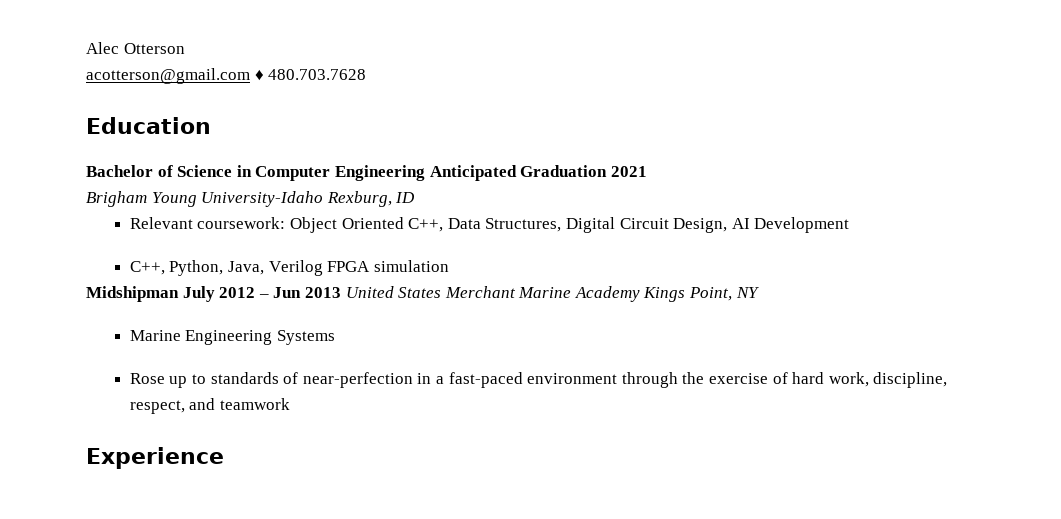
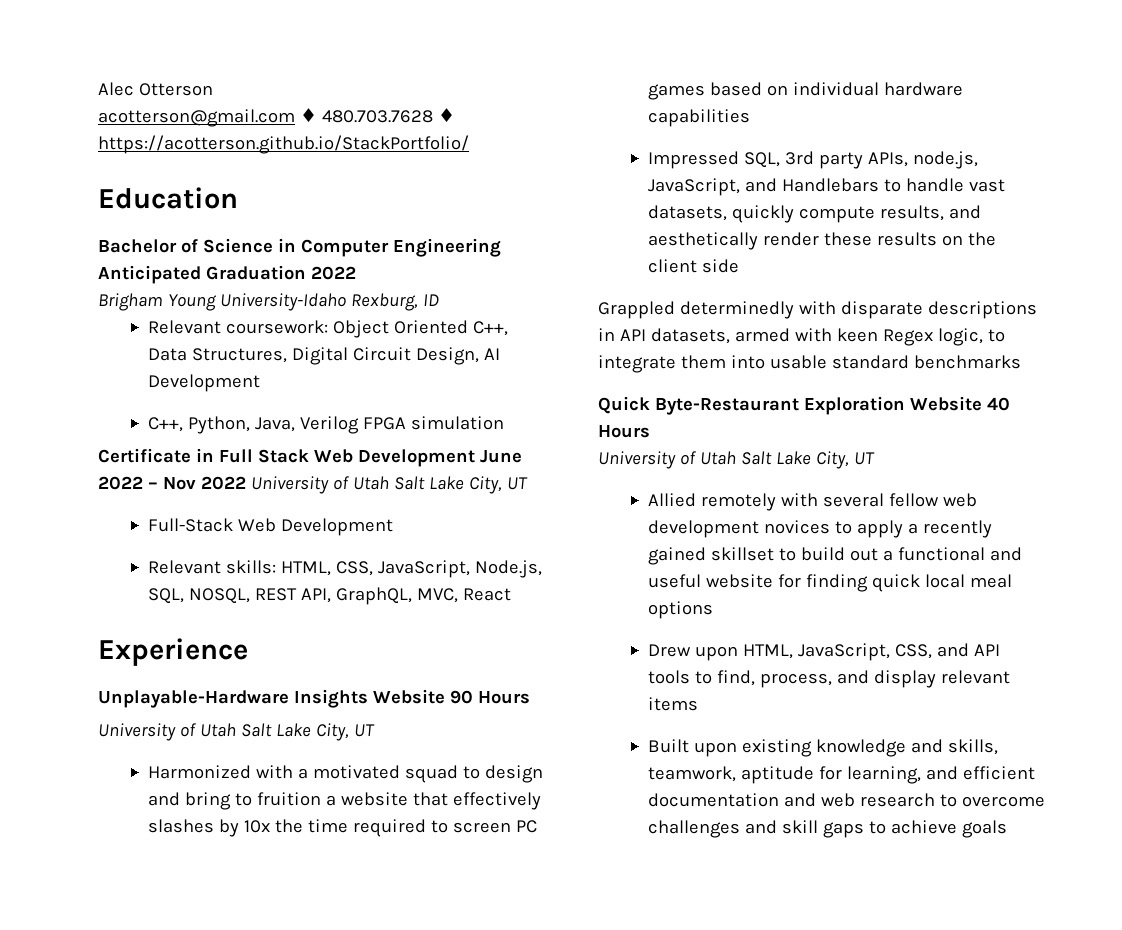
- acotterson@gmail.com ♦ 480.703.7628
+ acotterson@gmail.com ♦ 480.703.7628 ♦ https://acotterson.github.io/StackPortfolio/
- Bachelor of Science in Computer Engineering Anticipated Graduation 2021
+ Bachelor of Science in Computer Engineering Anticipated Graduation 2022
- Midshipman July 2012 – Jun 2013 United States Merchant Marine Academy Kings Point, NY
- Marine Engineering Systems
- Rose up to standards of near-perfection in a fast-paced environment through the exercise of hard work, discipline, respect, and teamwork
+ Certificate in Full Stack Web Development June 2022 – Nov 2022 University of Utah Salt Lake City, UT
+ Full-Stack Web Development
+ Relevant skills: HTML, CSS, JavaScript, Node.js, SQL, NOSQL, REST API, GraphQL, MVC, React
  Experience
+ Unplayable-Hardware Insights Website 90 Hours
+ University of Utah Salt Lake City, UT
+ Harmonized with a motivated squad to design and bring to fruition a website that effectively slashes by 10x the time required to screen PC games based on individual hardware capabilities
+ Impressed SQL, 3rd party APIs, node.js, JavaScript, and Handlebars to handle vast datasets, quickly compute results, and aesthetically render these results on the client side
+ Grappled determinedly with disparate descriptions in API datasets, armed with keen Regex logic, to integrate them into usable standard benchmarks
+ Quick Byte-Restaurant Exploration Website 40 Hours
+ University of Utah Salt Lake City, UT
+ Allied remotely with several fellow web development novices to apply a recently gained skillset to build out a functional and useful website for finding quick local meal options
+ Drew upon HTML, JavaScript, CSS, and API tools to find, process, and display relevant items
+ Built upon existing knowledge and skills, teamwork, aptitude for learning, and efficient documentation and web research to overcome challenges and skill gaps to achieve goals

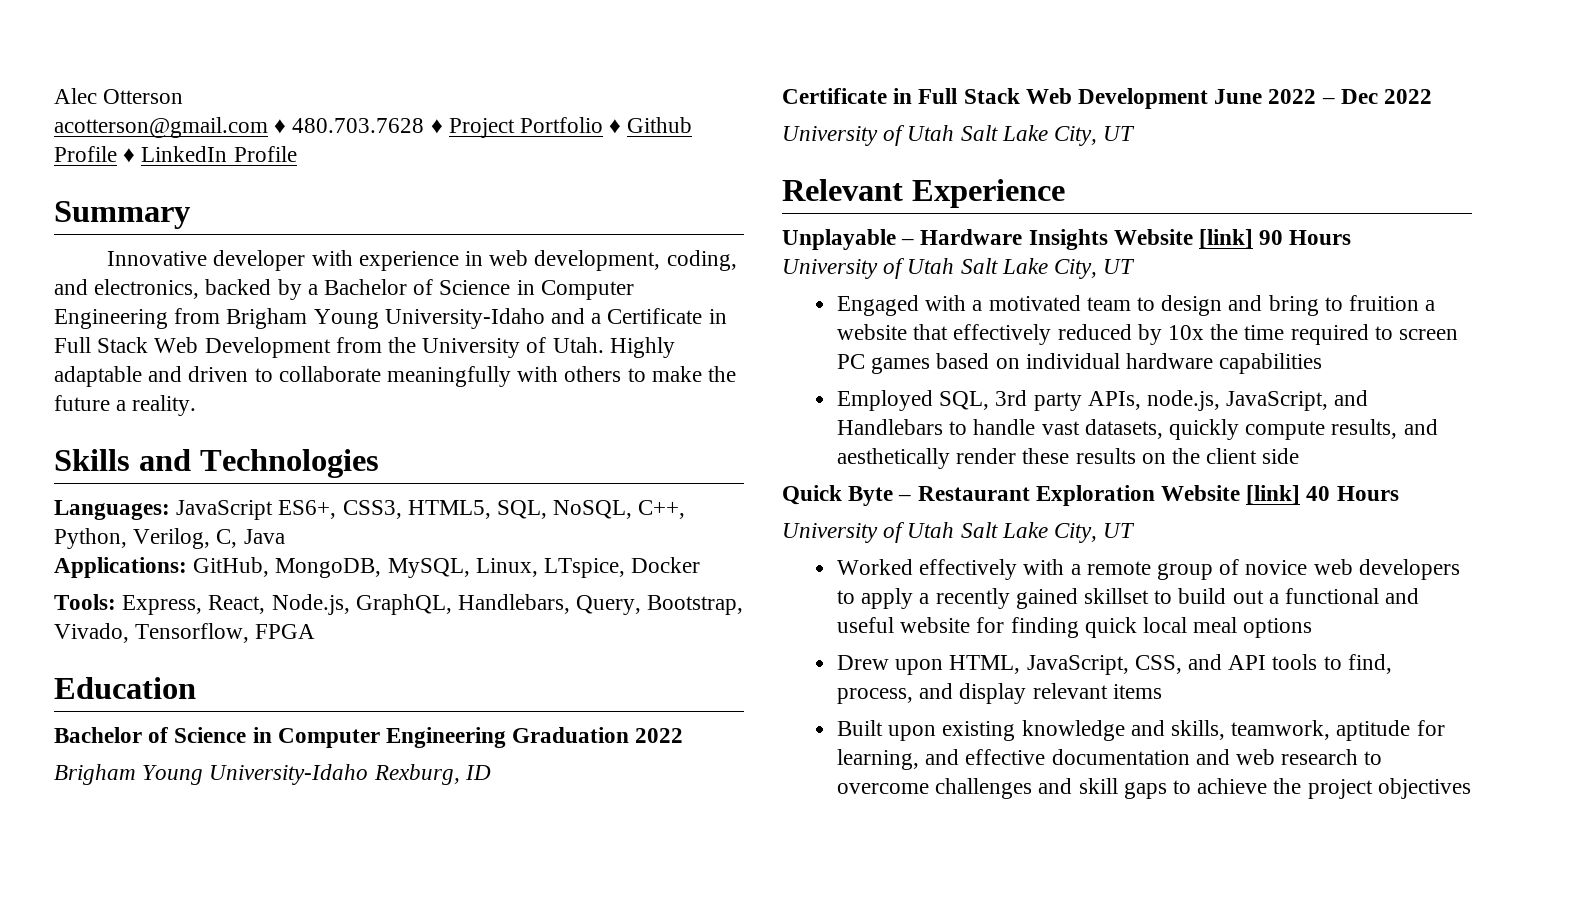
- acotterson@gmail.com ♦ 480.703.7628 ♦ https://acotterson.github.io/StackPortfolio/
+ acotterson@gmail.com ♦ 480.703.7628 ♦ Project Portfolio ♦ Github Profile ♦ LinkedIn Profile
+ Summary
+ Innovative developer with experience in web development, coding, and electronics, backed by a Bachelor of Science in Computer Engineering from Brigham Young University-Idaho and a Certificate in Full Stack Web Development from the University of Utah. Highly adaptable and driven to collaborate meaningfully with others to make the future a reality.
+ Skills and Technologies
+ Languages: JavaScript ES6+, CSS3, HTML5, SQL, NoSQL, C++, Python, Verilog, C, Java
+ Applications: GitHub, MongoDB, MySQL, Linux, LTspice, Docker
+ Tools: Express, React, Node.js, GraphQL, Handlebars, Query, Bootstrap, Vivado, Tensorflow, FPGA
- Bachelor of Science in Computer Engineering Anticipated Graduation 2022
+ Bachelor of Science in Computer Engineering Graduation 2022
- Relevant coursework: Object Oriented C++, Data Structures, Digital Circuit Design, AI Development
- C++, Python, Java, Verilog FPGA simulation
- Certificate in Full Stack Web Development June 2022 – Nov 2022 University of Utah Salt Lake City, UT
- Full-Stack Web Development
- Relevant skills: HTML, CSS, JavaScript, Node.js, SQL, NOSQL, REST API, GraphQL, MVC, React
- Experience
- Unplayable-Hardware Insights Website 90 Hours
+ Certificate in Full Stack Web Development June 2022 – Dec 2022
+ University of Utah Salt Lake City, UT
+ Relevant Experience
+ Unplayable – Hardware Insights Website [link] 90 Hours
- Harmonized with a motivated squad to design and bring to fruition a website that effectively slashes by 10x the time required to screen PC games based on individual hardware capabilities
+ Engaged with a motivated team to design and bring to fruition a website that effectively reduced by 10x the time required to screen PC games based on individual hardware capabilities
- Impressed SQL, 3rd party APIs, node.js, JavaScript, and Handlebars to handle vast datasets, quickly compute results, and aesthetically render these results on the client side
+ Employed SQL, 3rd party APIs, node.js, JavaScript, and Handlebars to handle vast datasets, quickly compute results, and aesthetically render these results on the client side
- Grappled determinedly with disparate descriptions in API datasets, armed with keen Regex logic, to integrate them into usable standard benchmarks
- Quick Byte-Restaurant Exploration Website 40 Hours
+ Quick Byte – Restaurant Exploration Website [link] 40 Hours
- Allied remotely with several fellow web development novices to apply a recently gained skillset to build out a functional and useful website for finding quick local meal options
+ Worked effectively with a remote group of novice web developers to apply a recently gained skillset to build out a functional and useful website for finding quick local meal options
- Built upon existing knowledge and skills, teamwork, aptitude for learning, and efficient documentation and web research to overcome challenges and skill gaps to achieve goals
+ Built upon existing knowledge and skills, teamwork, aptitude for learning, and effective documentation and web research to overcome challenges and skill gaps to achieve the project objectives

